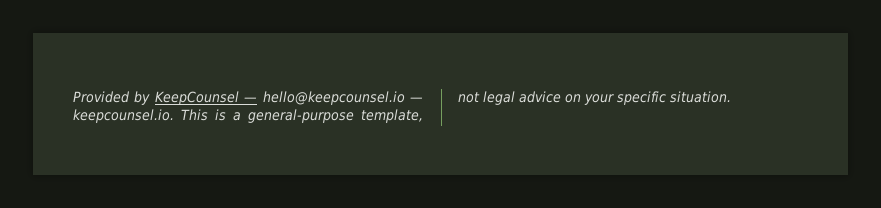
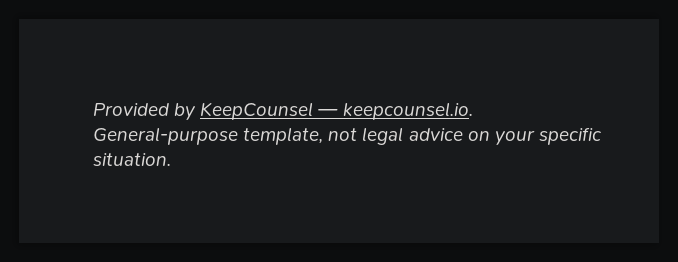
- Provided by KeepCounsel — hello@keepcounsel.io — keepcounsel.io. This is a general-purpose template, not legal advice on your specific situation.
+ Provided by KeepCounsel — keepcounsel.io. General-purpose template, not legal advice on your specific situation.

